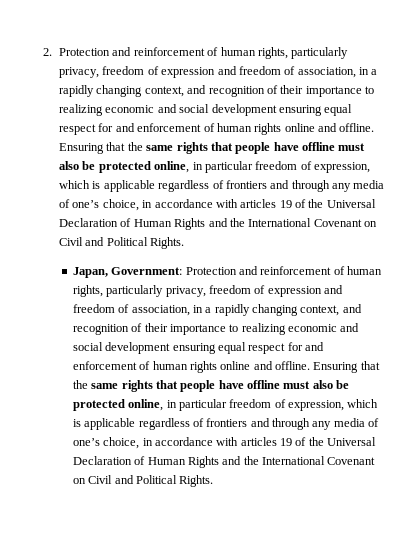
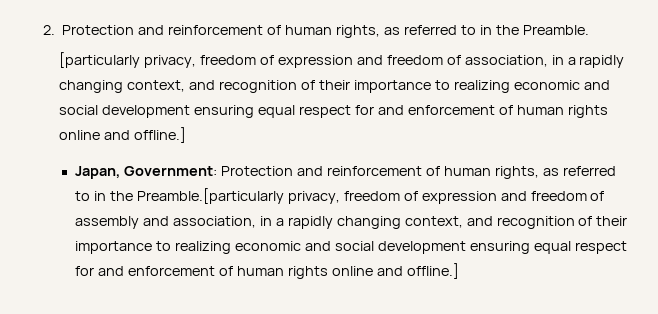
- 2. Protection and reinforcement of human rights, particularly privacy, freedom of expression and freedom of association, in a rapidly changing context, and recognition of their importance to realizing economic and social development ensuring equal respect for and enforcement of human rights online and offline. Ensuring that the same rights that people have offline must also be protected online, in particular freedom of expression, which is applicable regardless of frontiers and through any media of one’s choice, in accordance with articles 19 of the Universal Declaration of Human Rights and the International Covenant on Civil and Political Rights.
+ 2. Protection and reinforcement of human rights, as referred to in the Preamble.
+ [particularly privacy, freedom of expression and freedom of association, in a rapidly changing context, and recognition of their importance to realizing economic and social development ensuring equal respect for and enforcement of human rights online and offline.]
- Japan, Government: Protection and reinforcement of human rights, particularly privacy, freedom of expression and freedom of association, in a rapidly changing context, and recognition of their importance to realizing economic and social development ensuring equal respect for and enforcement of human rights online and offline. Ensuring that the same rights that people have offline must also be protected online, in particular freedom of expression, which is applicable regardless of frontiers and through any media of one’s choice, in accordance with articles 19 of the Universal Declaration of Human Rights and the International Covenant on Civil and Political Rights.
+ Japan, Government: Protection and reinforcement of human rights, as referred to in the Preamble.[particularly privacy, freedom of expression and freedom of assembly and association, in a rapidly changing context, and recognition of their importance to realizing economic and social development ensuring equal respect for and enforcement of human rights online and offline.]

